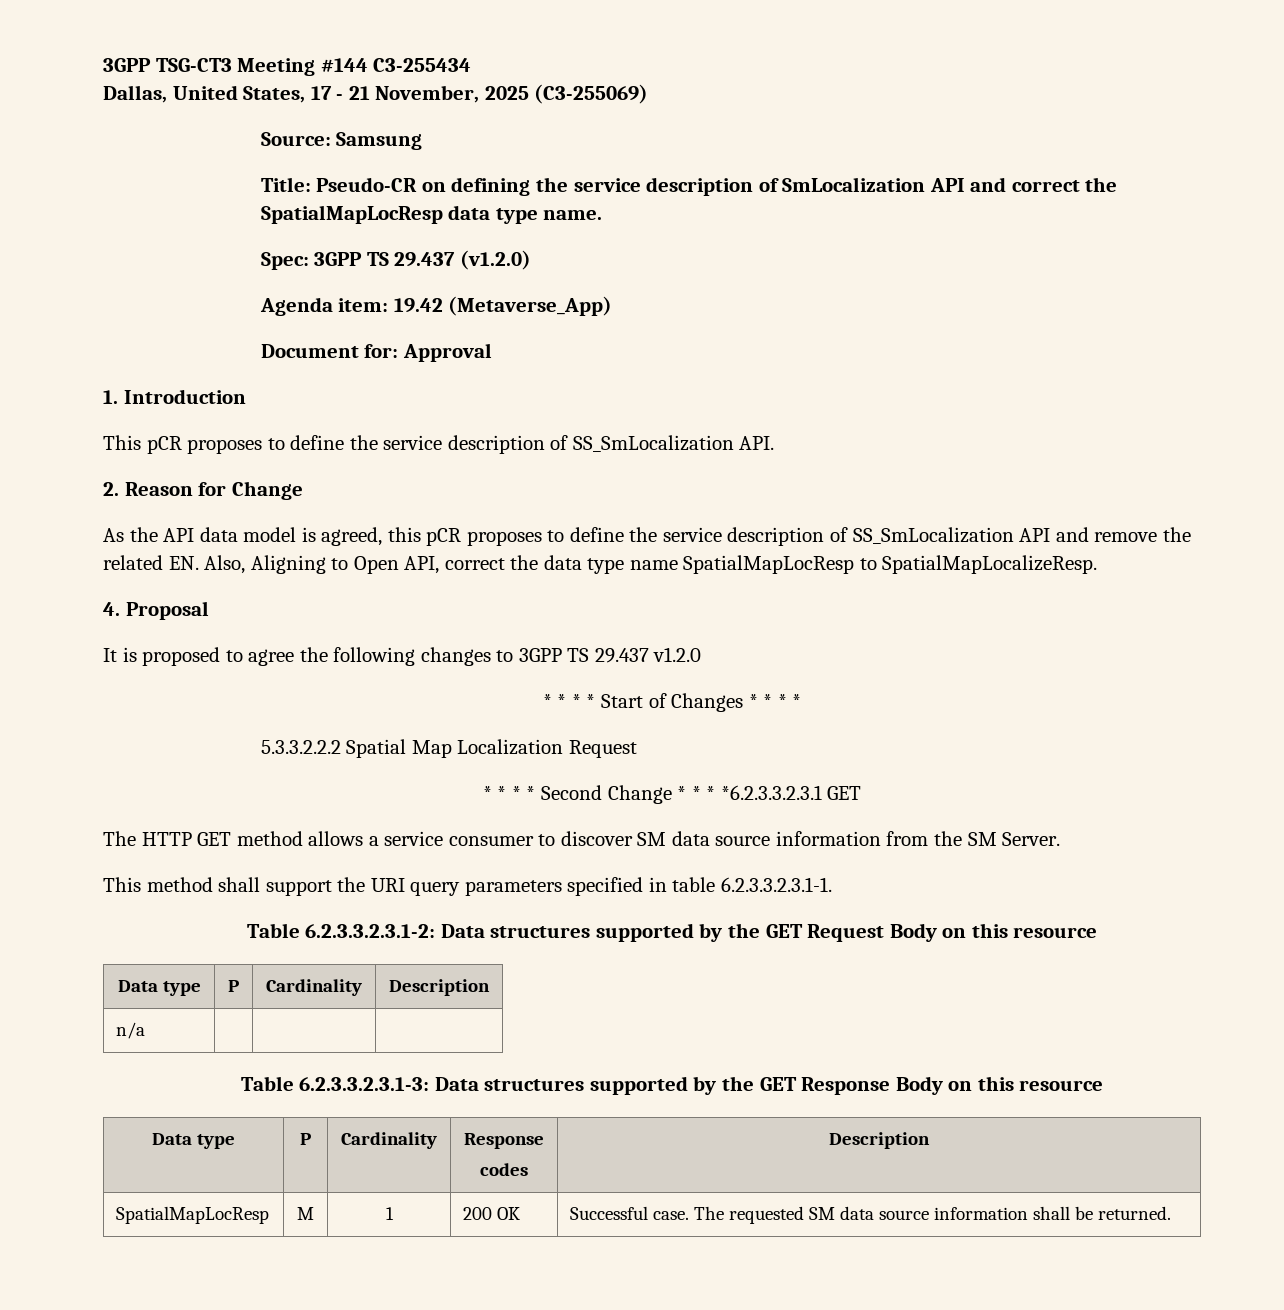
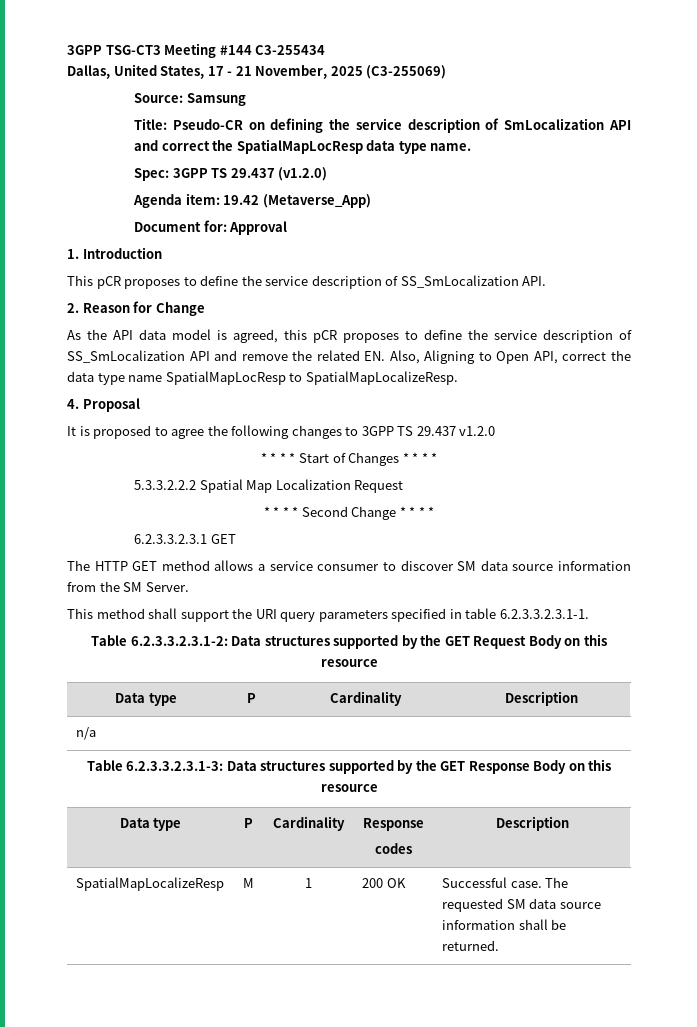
- * * * * Second Change * * * *6.2.3.3.2.3.1 GET
+ * * * * Second Change * * * *
+ 6.2.3.3.2.3.1 GET
- SpatialMapLocResp | M | 1 | 200 OK | Successful case. The requested SM data source information shall be returned.
+ SpatialMapLocalizeResp | M | 1 | 200 OK | Successful case. The requested SM data source information shall be returned.

